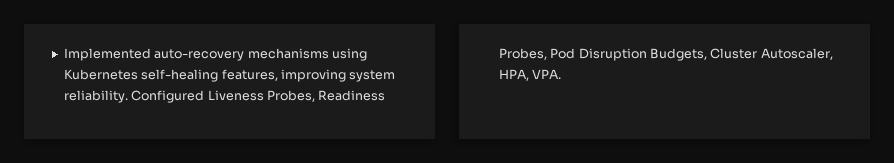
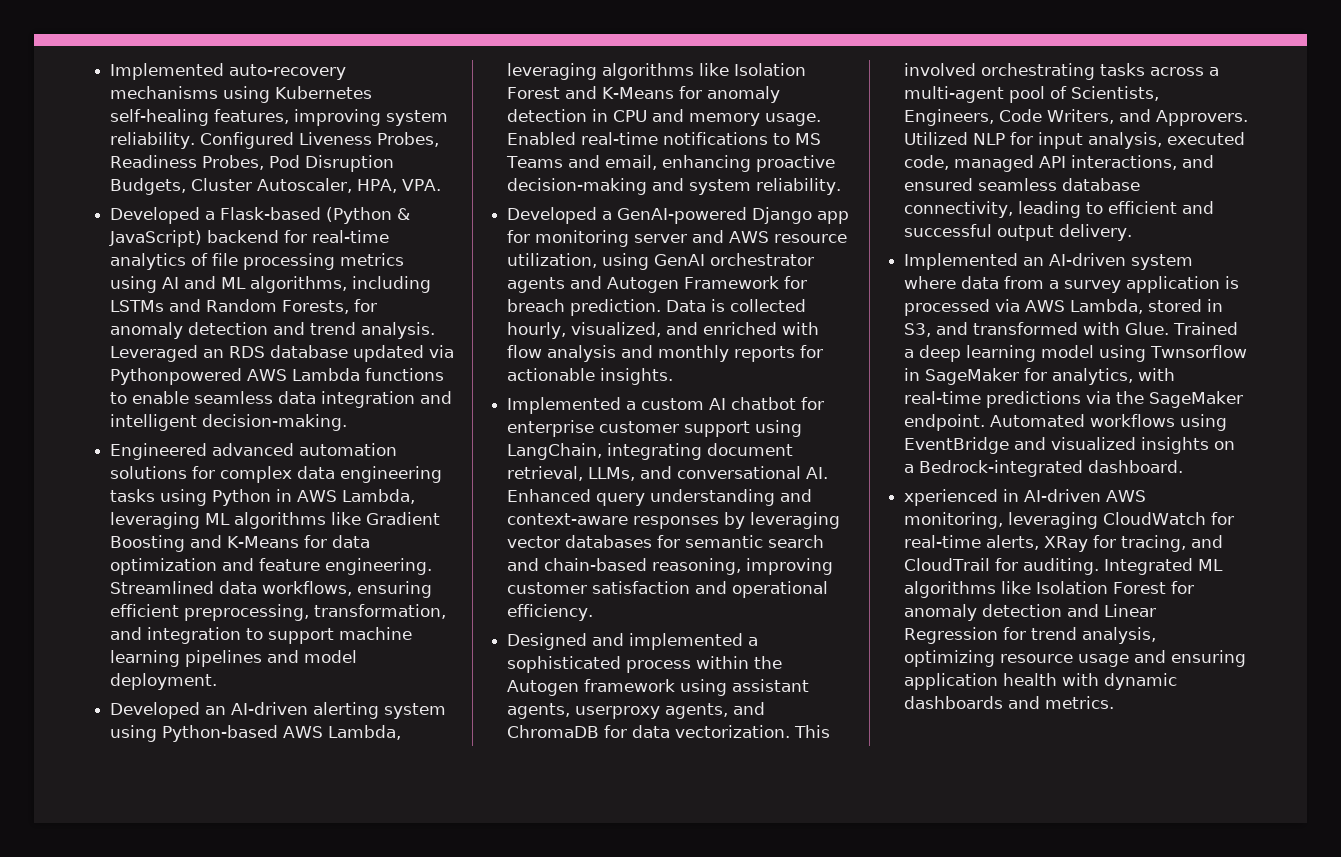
+ Developed a Flask-based (Python & JavaScript) backend for real-time analytics of file processing metrics using AI and ML algorithms, including LSTMs and Random Forests, for anomaly detection and trend analysis. Leveraged an RDS database updated via Pythonpowered AWS Lambda functions to enable seamless data integration and intelligent decision-making.
+ Engineered advanced automation solutions for complex data engineering tasks using Python in AWS Lambda, leveraging ML algorithms like Gradient Boosting and K-Means for data optimization and feature engineering. Streamlined data workflows, ensuring efficient preprocessing, transformation, and integration to support machine learning pipelines and model deployment.
+ Developed an AI-driven alerting system using Python-based AWS Lambda, leveraging algorithms like Isolation Forest and K-Means for anomaly detection in CPU and memory usage. Enabled real-time notifications to MS Teams and email, enhancing proactive decision-making and system reliability.
+ Developed a GenAI-powered Django app for monitoring server and AWS resource utilization, using GenAI orchestrator agents and Autogen Framework for breach prediction. Data is collected hourly, visualized, and enriched with flow analysis and monthly reports for actionable insights.
+ Implemented a custom AI chatbot for enterprise customer support using LangChain, integrating document retrieval, LLMs, and conversational AI. Enhanced query understanding and context-aware responses by leveraging vector databases for semantic search and chain-based reasoning, improving customer satisfaction and operational efficiency.
+ Designed and implemented a sophisticated process within the Autogen framework using assistant agents, userproxy agents, and ChromaDB for data vectorization. This involved orchestrating tasks across a multi-agent pool of Scientists, Engineers, Code Writers, and Approvers. Utilized NLP for input analysis, executed code, managed API interactions, and ensured seamless database connectivity, leading to efficient and successful output delivery.
+ Implemented an AI-driven system where data from a survey application is processed via AWS Lambda, stored in S3, and transformed with Glue. Trained a deep learning model using Twnsorflow in SageMaker for analytics, with real-time predictions via the SageMaker endpoint. Automated workflows using EventBridge and visualized insights on a Bedrock-integrated dashboard.
+ xperienced in AI-driven AWS monitoring, leveraging CloudWatch for real-time alerts, XRay for tracing, and CloudTrail for auditing. Integrated ML algorithms like Isolation Forest for anomaly detection and Linear Regression for trend analysis, optimizing resource usage and ensuring application health with dynamic dashboards and metrics.

